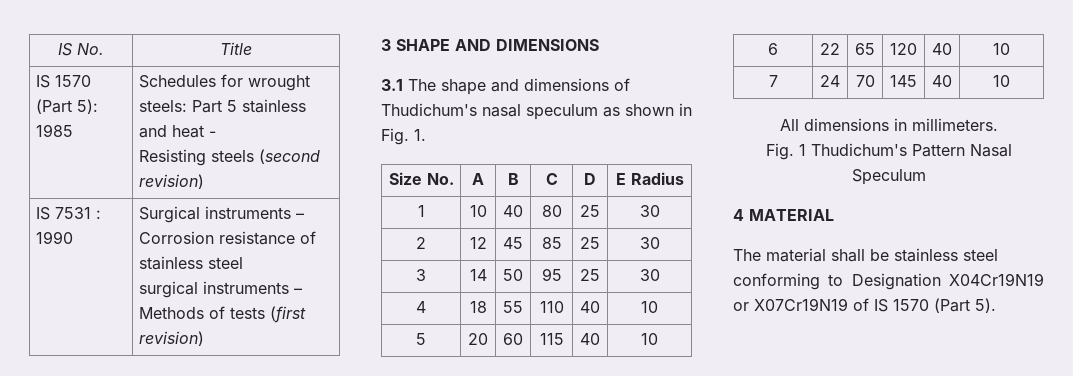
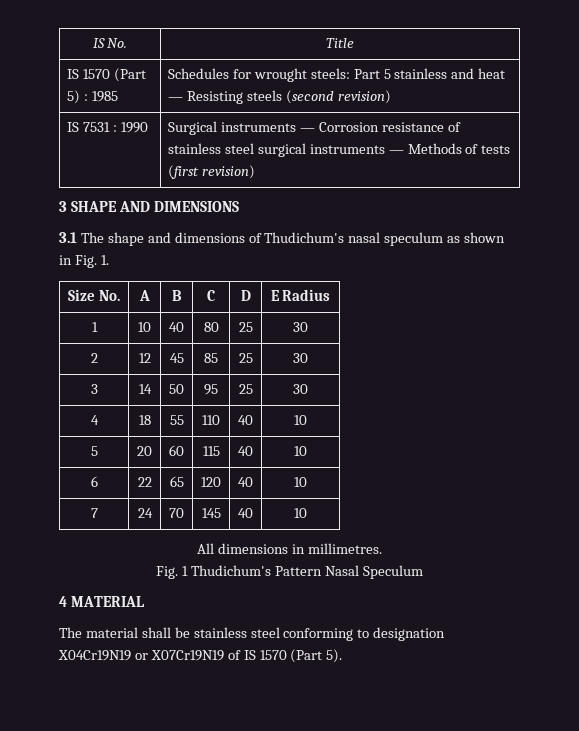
- IS 1570 (Part 5): 1985 | Schedules for wrought steels: Part 5 stainless and heat -
- Resisting steels (second revision)
+ IS 1570 (Part 5) : 1985 | Schedules for wrought steels: Part 5 stainless and heat — Resisting steels (second revision)
- IS 7531 : 1990 | Surgical instruments – Corrosion resistance of stainless steel
- surgical instruments – Methods of tests (first revision)
+ IS 7531 : 1990 | Surgical instruments — Corrosion resistance of stainless steel surgical instruments — Methods of tests (first revision)
- All dimensions in millimeters.
+ All dimensions in millimetres.
- The material shall be stainless steel conforming to Designation X04Cr19N19 or X07Cr19N19 of IS 1570 (Part 5).
+ The material shall be stainless steel conforming to designation X04Cr19N19 or X07Cr19N19 of IS 1570 (Part 5).

